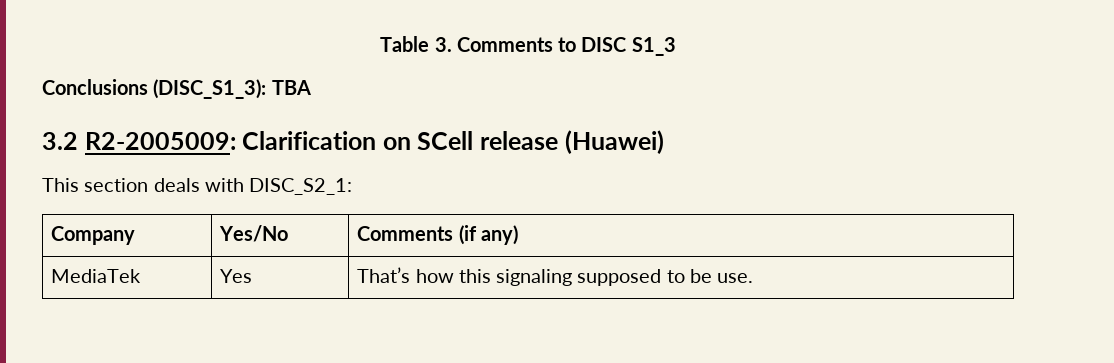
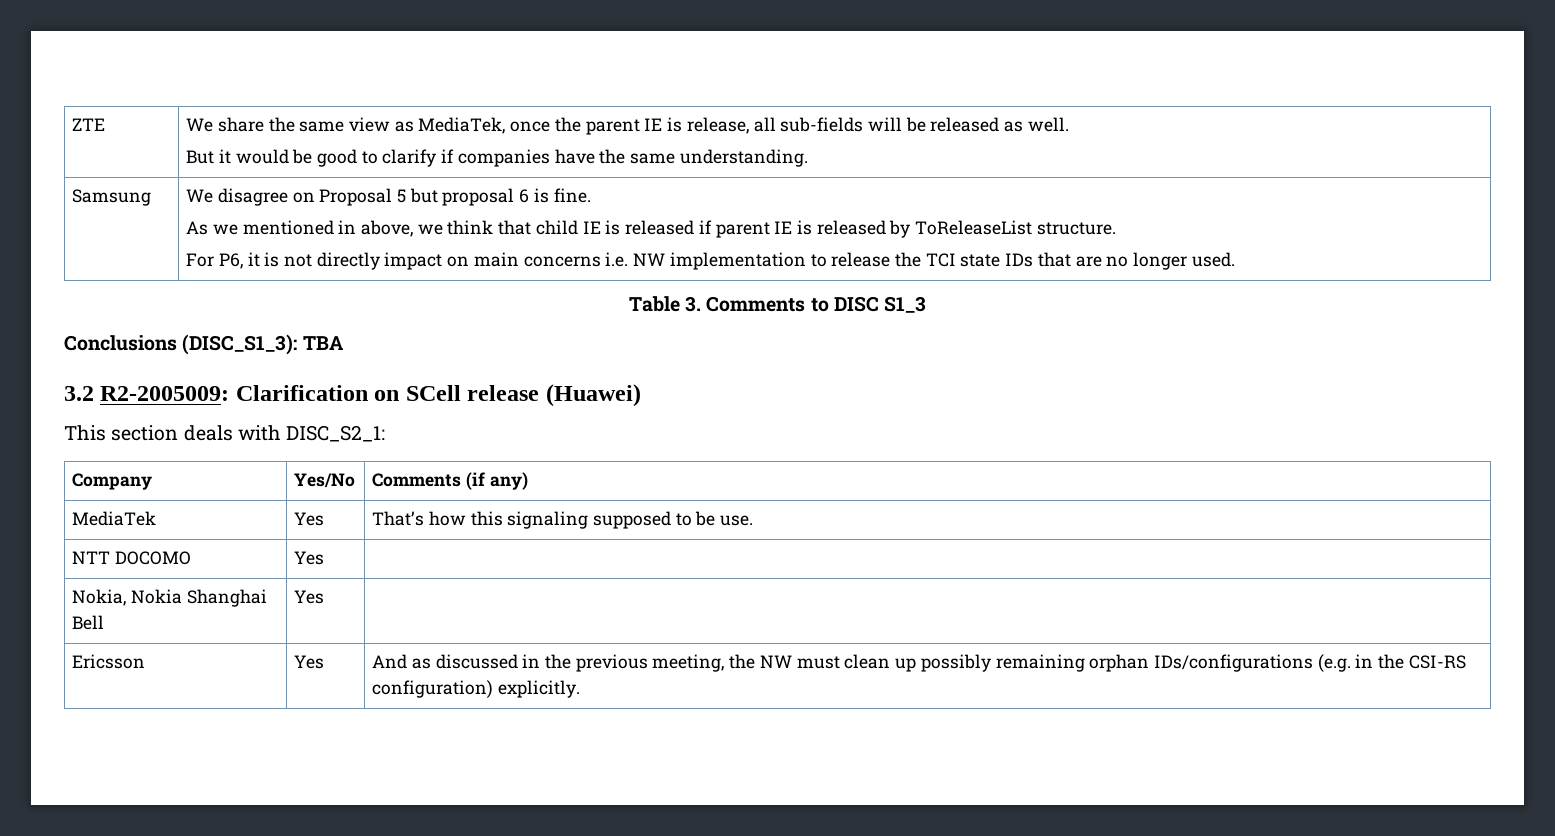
+ ZTE | We share the same view as MediaTek, once the parent IE is release, all sub-fields will be released as well.
+ But it would be good to clarify if companies have the same understanding.
+ Samsung | We disagree on Proposal 5 but proposal 6 is fine.
+ As we mentioned in above, we think that child IE is released if parent IE is released by ToReleaseList structure.
+ For P6, it is not directly impact on main concerns i.e. NW implementation to release the TCI state IDs that are no longer used.
+ NTT DOCOMO | Yes |
+ Nokia, Nokia Shanghai Bell | Yes |
+ Ericsson | Yes | And as discussed in the previous meeting, the NW must clean up possibly remaining orphan IDs/configurations (e.g. in the CSI-RS configuration) explicitly.

